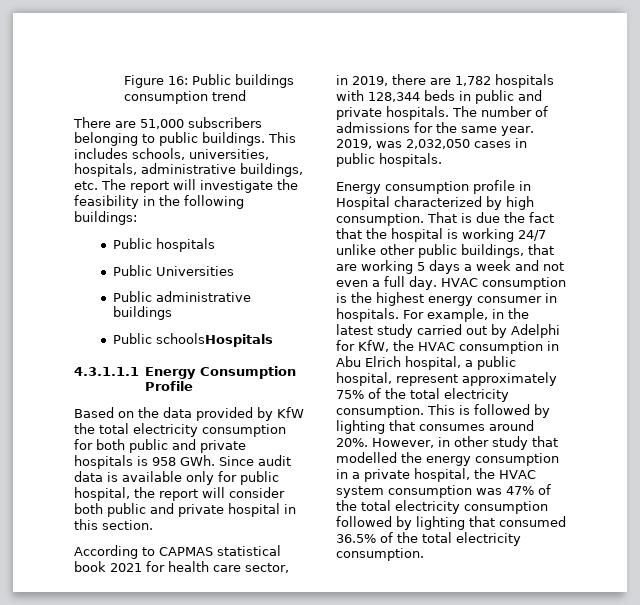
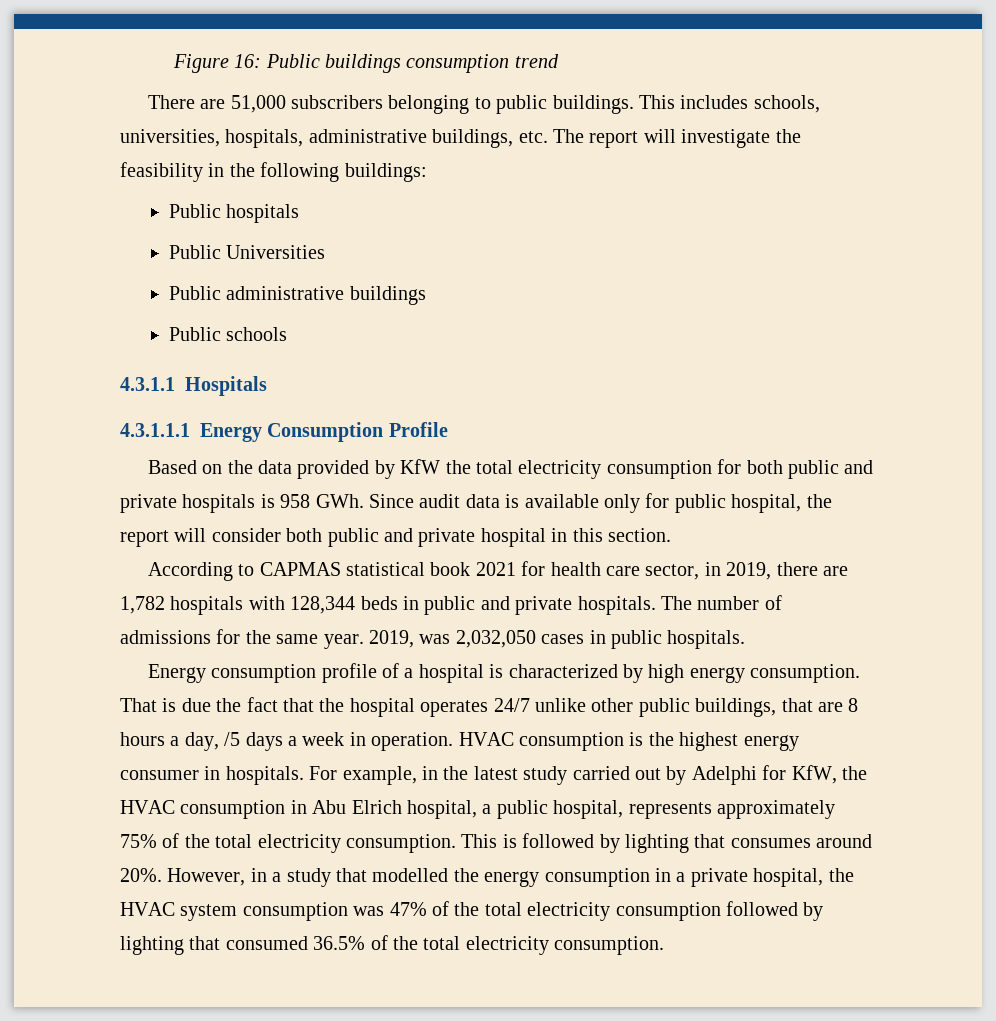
- Public schoolsHospitals
+ Public schools
+ 4.3.1.1 Hospitals
- Energy consumption profile in Hospital characterized by high consumption.
+ Energy consumption profile of a hospital is characterized by high energy consumption.
- That is due the fact that the hospital is working 24/7 unlike other public buildings, that are working 5 days a week and not even a full day.
+ That is due the fact that the hospital operates 24/7 unlike other public buildings, that are 8 hours a day, /5 days a week in operation.
- For example, in the latest study carried out by Adelphi for KfW, the HVAC consumption in Abu Elrich hospital, a public hospital, represent approximately 75% of the total electricity consumption.
+ For example, in the latest study carried out by Adelphi for KfW, the HVAC consumption in Abu Elrich hospital, a public hospital, represents approximately 75% of the total electricity consumption.
- However, in other study that modelled the energy consumption in a private hospital, the HVAC system consumption was 47% of the total electricity consumption followed by lighting that consumed 36.5% of the total electricity consumption.
+ However, in a study that modelled the energy consumption in a private hospital, the HVAC system consumption was 47% of the total electricity consumption followed by lighting that consumed 36.5% of the total electricity consumption.

